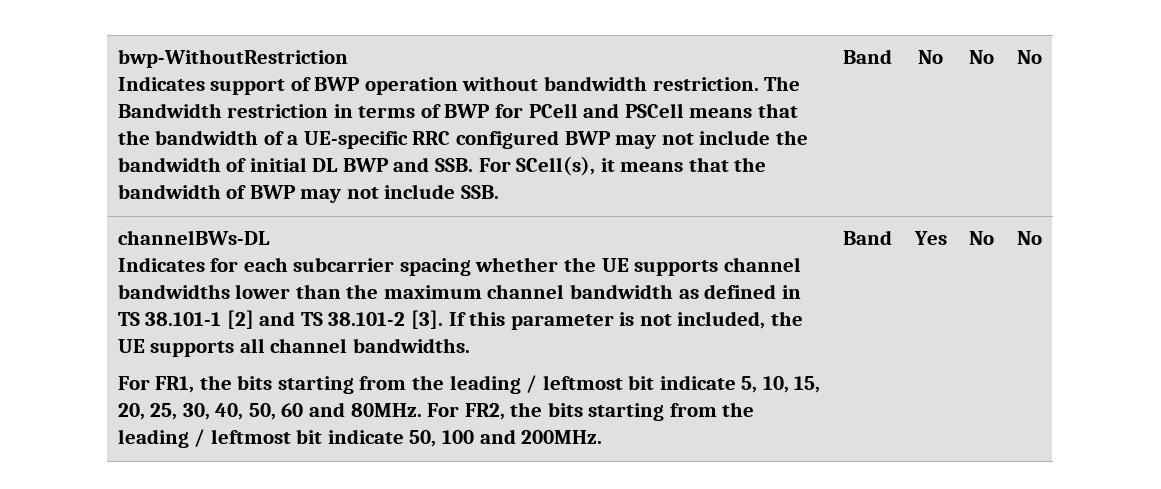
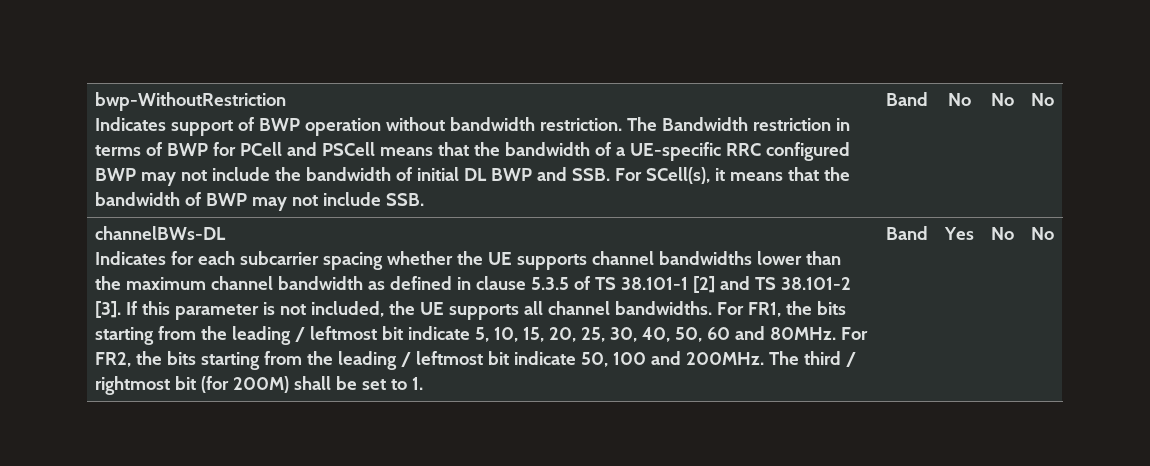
- Indicates for each subcarrier spacing whether the UE supports channel bandwidths lower than the maximum channel bandwidth as defined in TS 38.101-1 [2] and TS 38.101-2 [3].
+ Indicates for each subcarrier spacing whether the UE supports channel bandwidths lower than the maximum channel bandwidth as defined in clause 5.3.5 of TS 38.101-1 [2] and TS 38.101-2 [3].
- If this parameter is not included, the UE supports all channel bandwidths.
- For FR1, the bits starting from the leading / leftmost bit indicate 5, 10, 15, 20, 25, 30, 40, 50, 60 and 80MHz.
+ If this parameter is not included, the UE supports all channel bandwidths. For FR1, the bits starting from the leading / leftmost bit indicate 5, 10, 15, 20, 25, 30, 40, 50, 60 and 80MHz.
+ The third / rightmost bit (for 200M) shall be set to 1.

